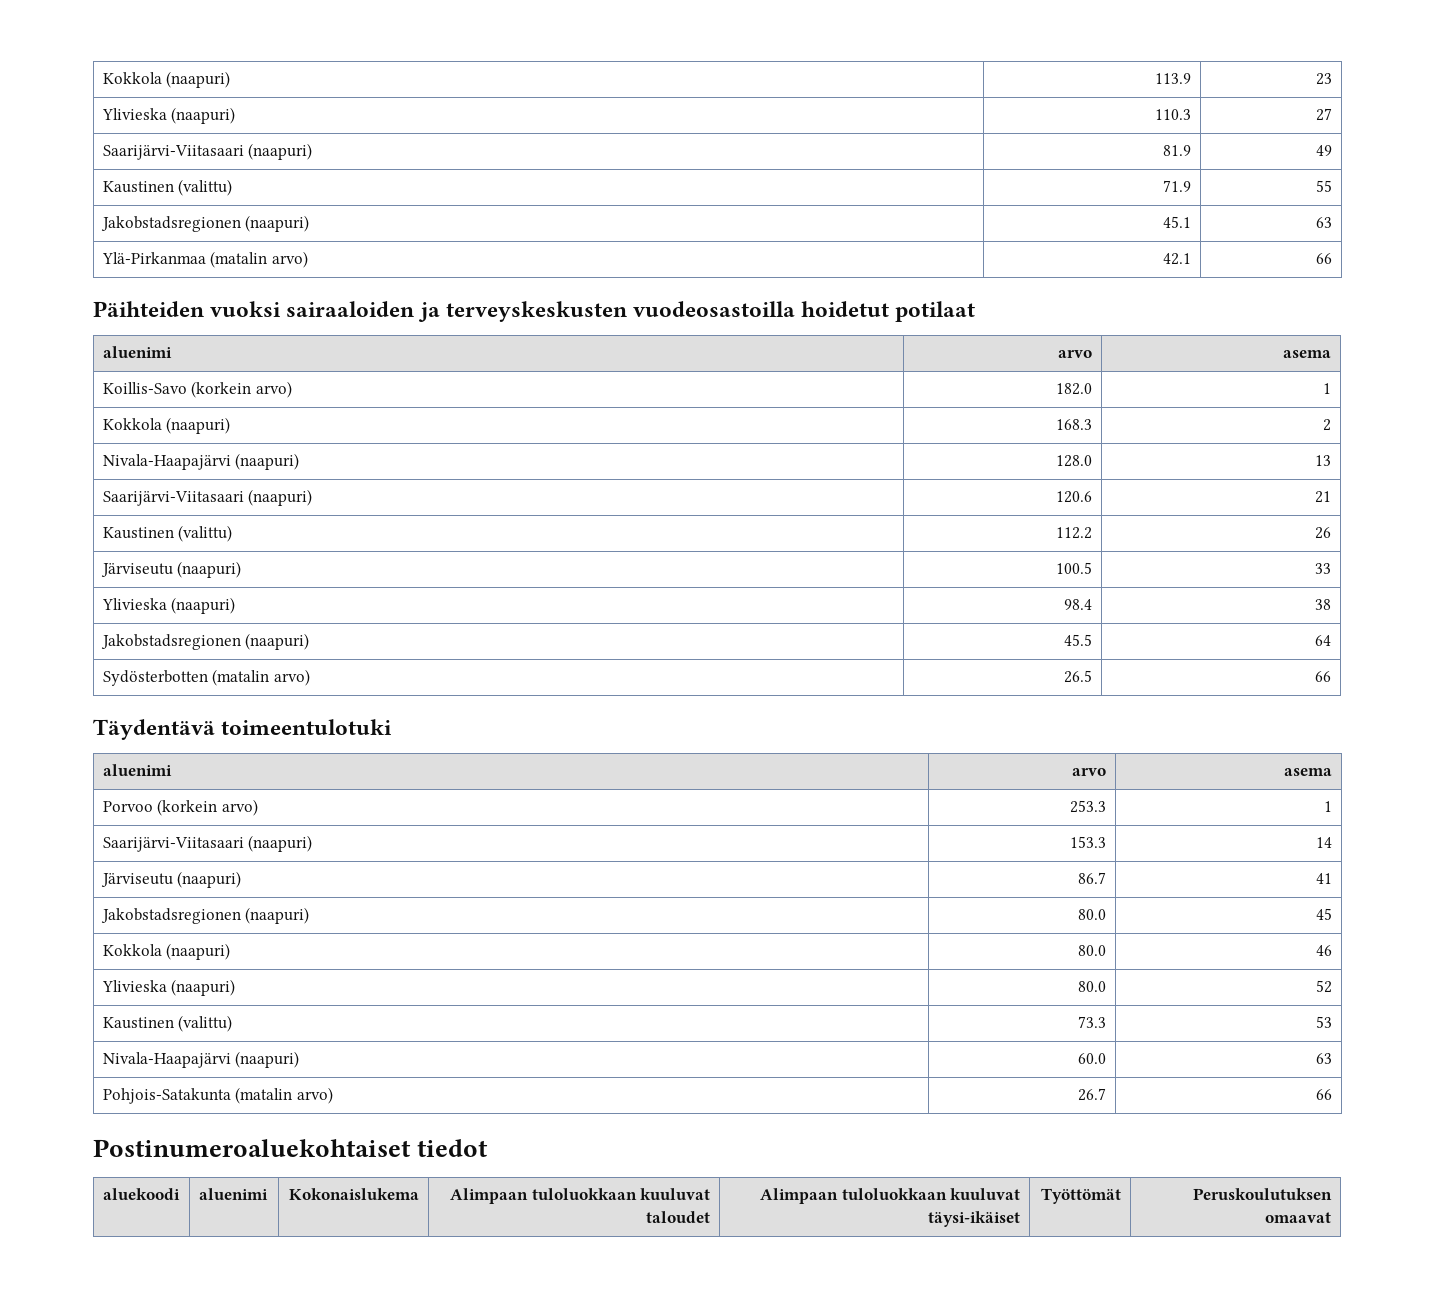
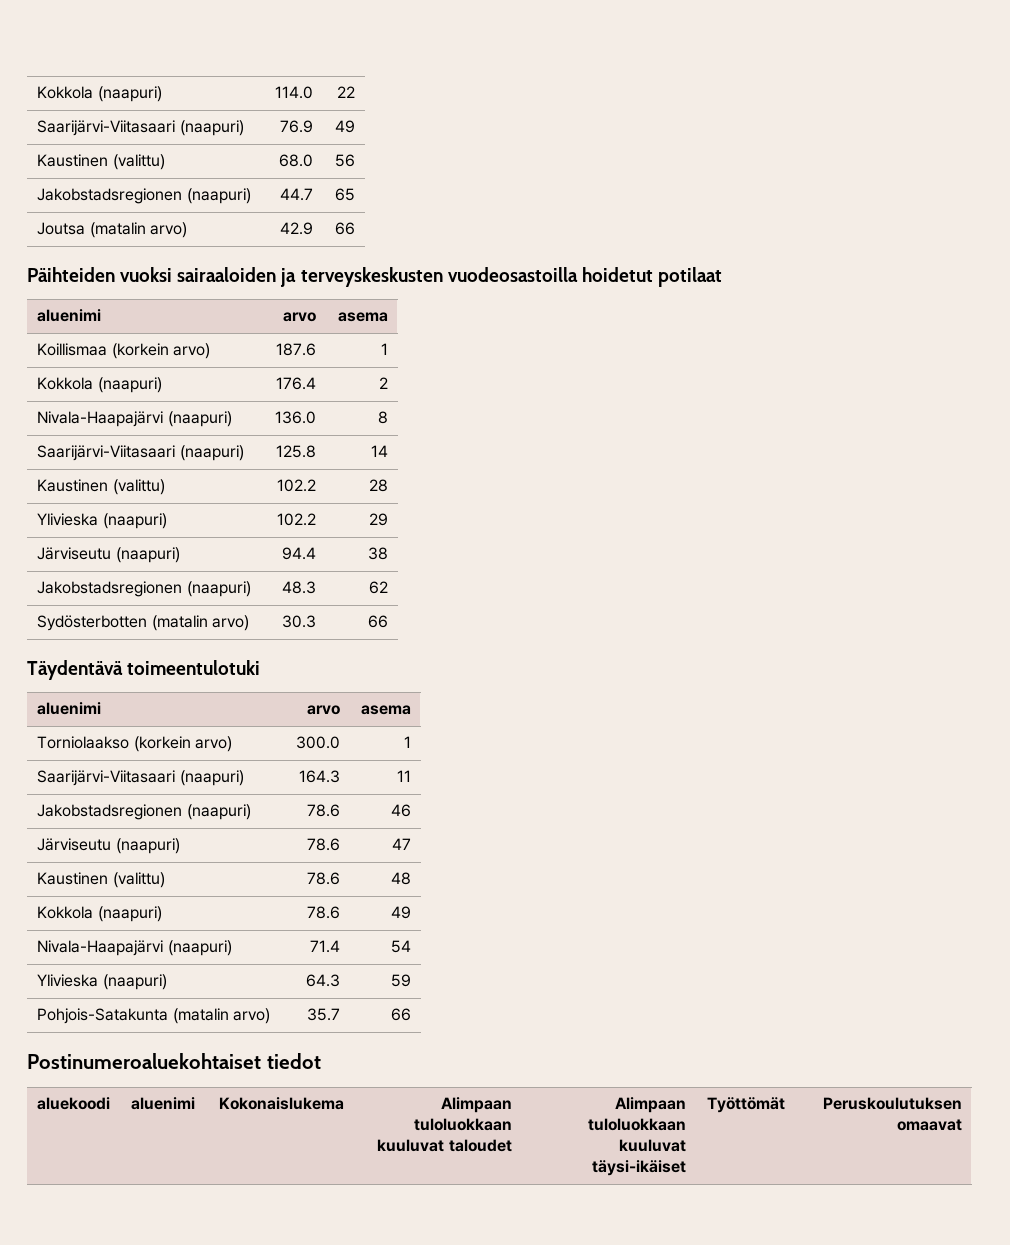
- Kokkola (naapuri) | 113.9 | 23
- Ylivieska (naapuri) | 110.3 | 27
- Saarijärvi-Viitasaari (naapuri) | 81.9 | 49
+ Kokkola (naapuri) | 114.0 | 22
+ Saarijärvi-Viitasaari (naapuri) | 76.9 | 49
- Kaustinen (valittu) | 71.9 | 55
- Jakobstadsregionen (naapuri) | 45.1 | 63
- Ylä-Pirkanmaa (matalin arvo) | 42.1 | 66
+ Kaustinen (valittu) | 68.0 | 56
+ Jakobstadsregionen (naapuri) | 44.7 | 65
+ Joutsa (matalin arvo) | 42.9 | 66
- Koillis-Savo (korkein arvo) | 182.0 | 1
+ Koillismaa (korkein arvo) | 187.6 | 1
- Kokkola (naapuri) | 168.3 | 2
+ Kokkola (naapuri) | 176.4 | 2
- Nivala-Haapajärvi (naapuri) | 128.0 | 13
- Saarijärvi-Viitasaari (naapuri) | 120.6 | 21
- Kaustinen (valittu) | 112.2 | 26
- Järviseutu (naapuri) | 100.5 | 33
- Ylivieska (naapuri) | 98.4 | 38
+ Nivala-Haapajärvi (naapuri) | 136.0 | 8
+ Saarijärvi-Viitasaari (naapuri) | 125.8 | 14
+ Kaustinen (valittu) | 102.2 | 28
+ Ylivieska (naapuri) | 102.2 | 29
+ Järviseutu (naapuri) | 94.4 | 38
- Jakobstadsregionen (naapuri) | 45.5 | 64
+ Jakobstadsregionen (naapuri) | 48.3 | 62
- Sydösterbotten (matalin arvo) | 26.5 | 66
+ Sydösterbotten (matalin arvo) | 30.3 | 66
- Porvoo (korkein arvo) | 253.3 | 1
+ Torniolaakso (korkein arvo) | 300.0 | 1
- Saarijärvi-Viitasaari (naapuri) | 153.3 | 14
- Järviseutu (naapuri) | 86.7 | 41
- Jakobstadsregionen (naapuri) | 80.0 | 45
- Kokkola (naapuri) | 80.0 | 46
- Ylivieska (naapuri) | 80.0 | 52
- Kaustinen (valittu) | 73.3 | 53
- Nivala-Haapajärvi (naapuri) | 60.0 | 63
+ Saarijärvi-Viitasaari (naapuri) | 164.3 | 11
+ Jakobstadsregionen (naapuri) | 78.6 | 46
+ Järviseutu (naapuri) | 78.6 | 47
+ Kaustinen (valittu) | 78.6 | 48
+ Kokkola (naapuri) | 78.6 | 49
+ Nivala-Haapajärvi (naapuri) | 71.4 | 54
+ Ylivieska (naapuri) | 64.3 | 59
- Pohjois-Satakunta (matalin arvo) | 26.7 | 66
+ Pohjois-Satakunta (matalin arvo) | 35.7 | 66

